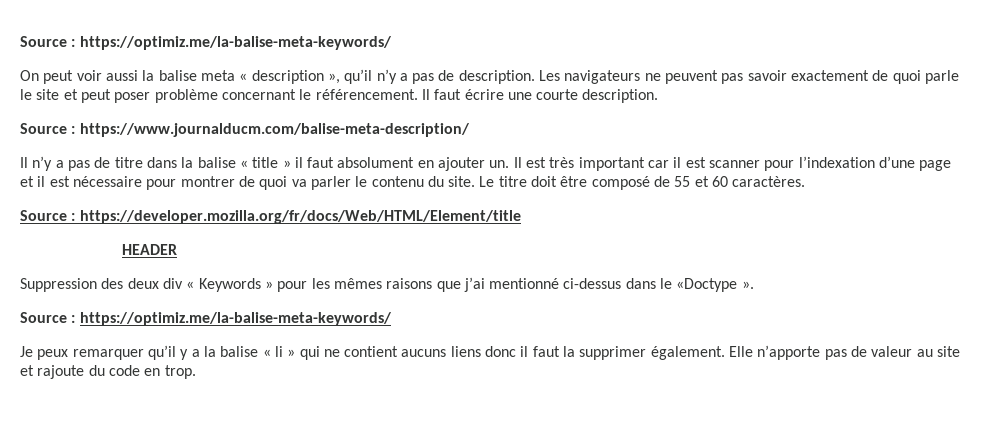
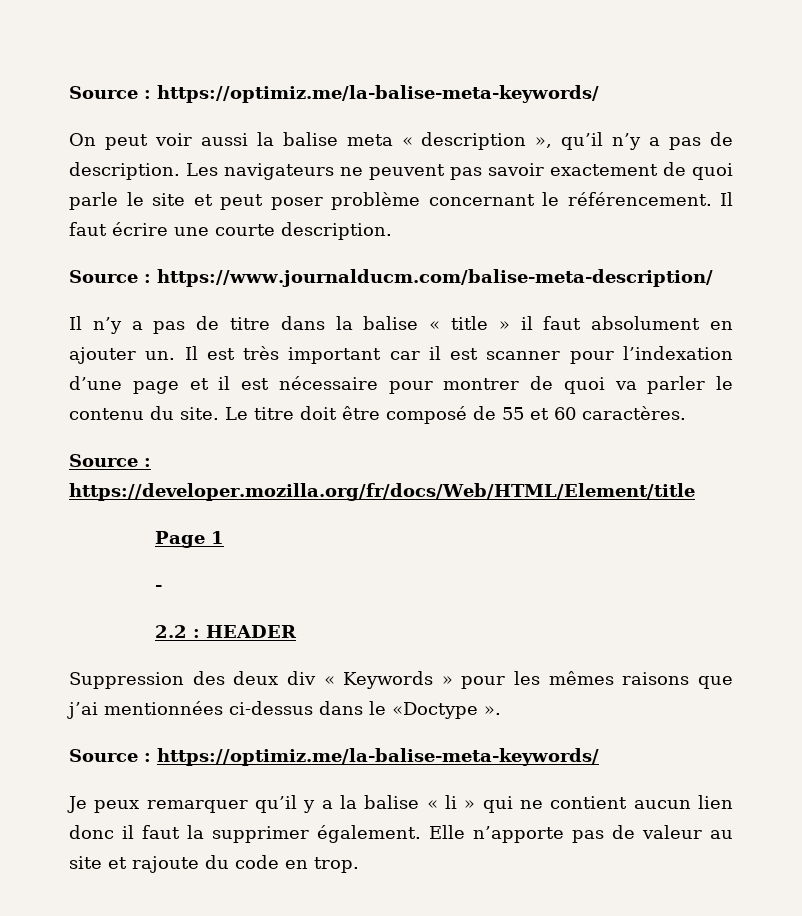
- HEADER
+ Page 1
+ -
+ 2.2 : HEADER
- Suppression des deux div « Keywords » pour les mêmes raisons que j’ai mentionné ci-dessus dans le «Doctype ».
+ Suppression des deux div « Keywords » pour les mêmes raisons que j’ai mentionnées ci-dessus dans le «Doctype ».
- Je peux remarquer qu’il y a la balise « li » qui ne contient aucuns liens donc il faut la supprimer également.
+ Je peux remarquer qu’il y a la balise « li » qui ne contient aucun lien donc il faut la supprimer également.

